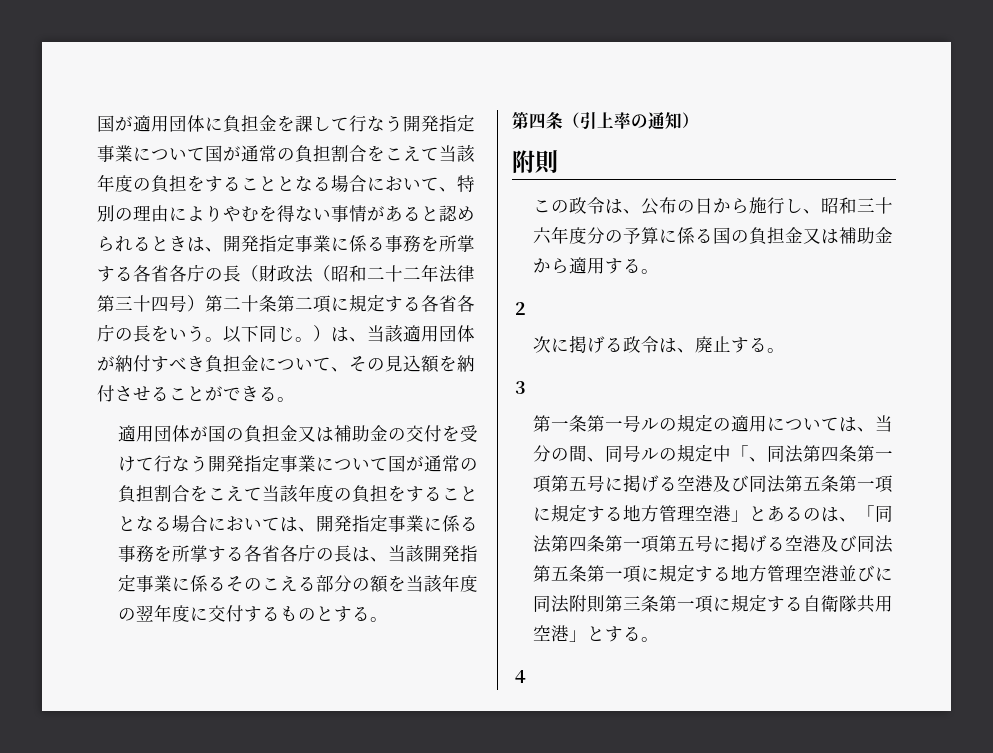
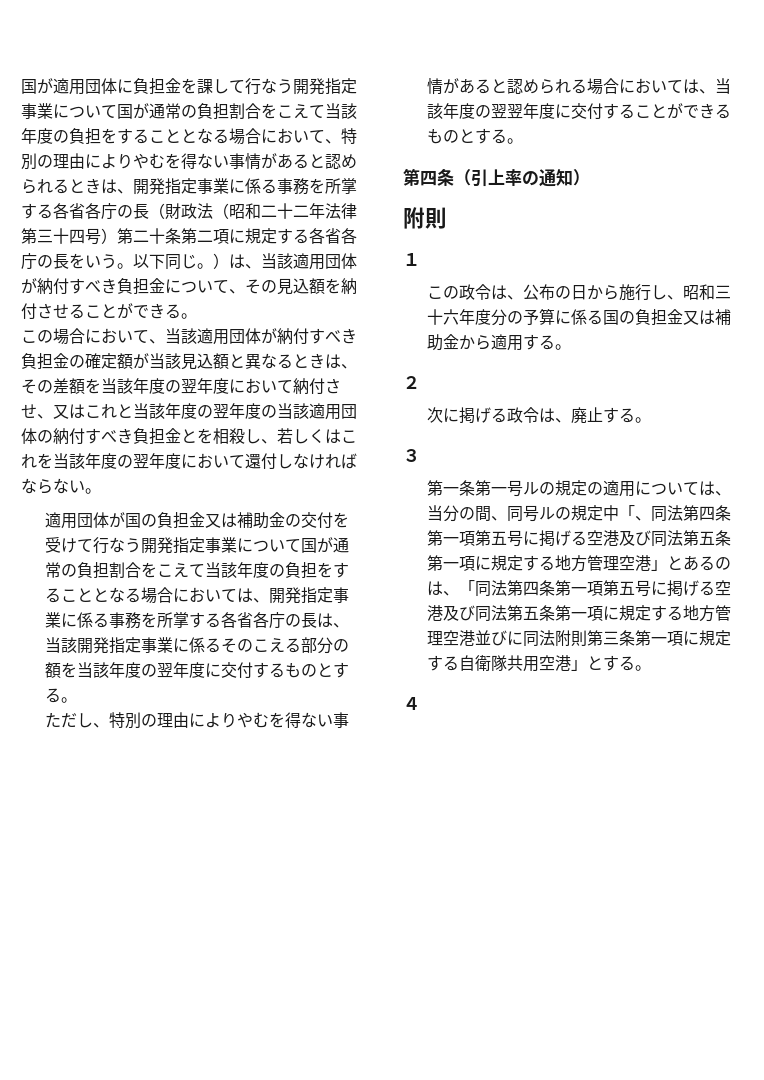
+ この場合において、当該適用団体が納付すべき負担金の確定額が当該見込額と異なるときは、その差額を当該年度の翌年度において納付させ、又はこれと当該年度の翌年度の当該適用団体の納付すべき負担金とを相殺し、若しくはこれを当該年度の翌年度において還付しなければならない。
+ ただし、特別の理由によりやむを得ない事情があると認められる場合においては、当該年度の翌翌年度に交付することができるものとする。
+ １

